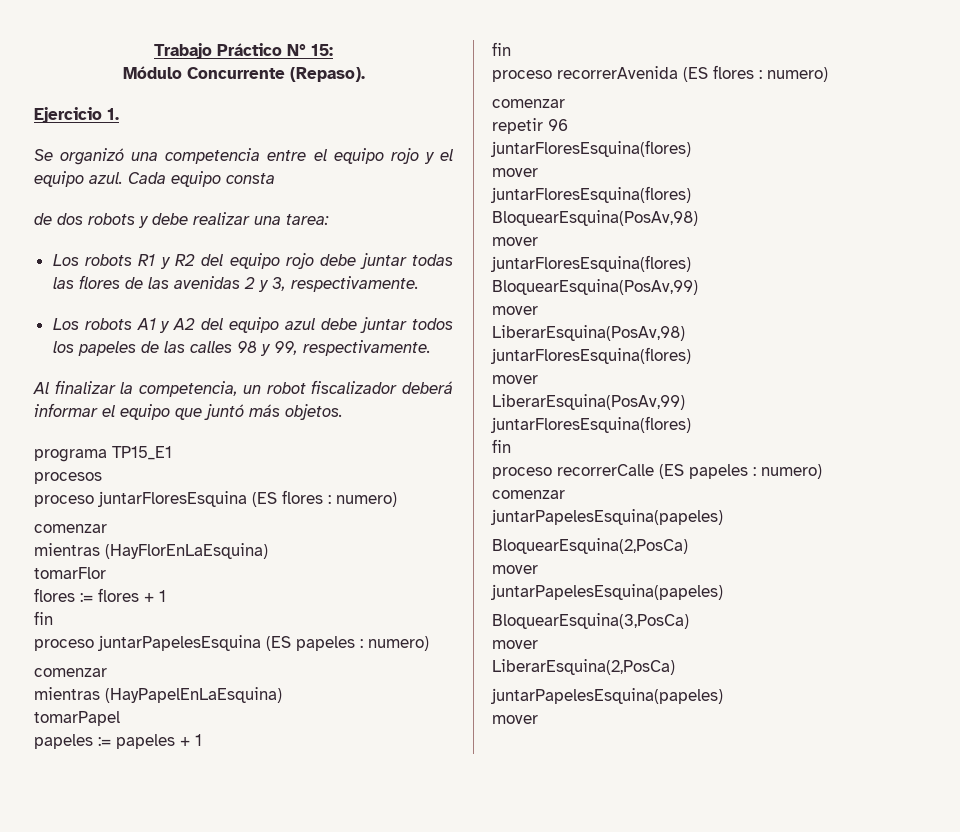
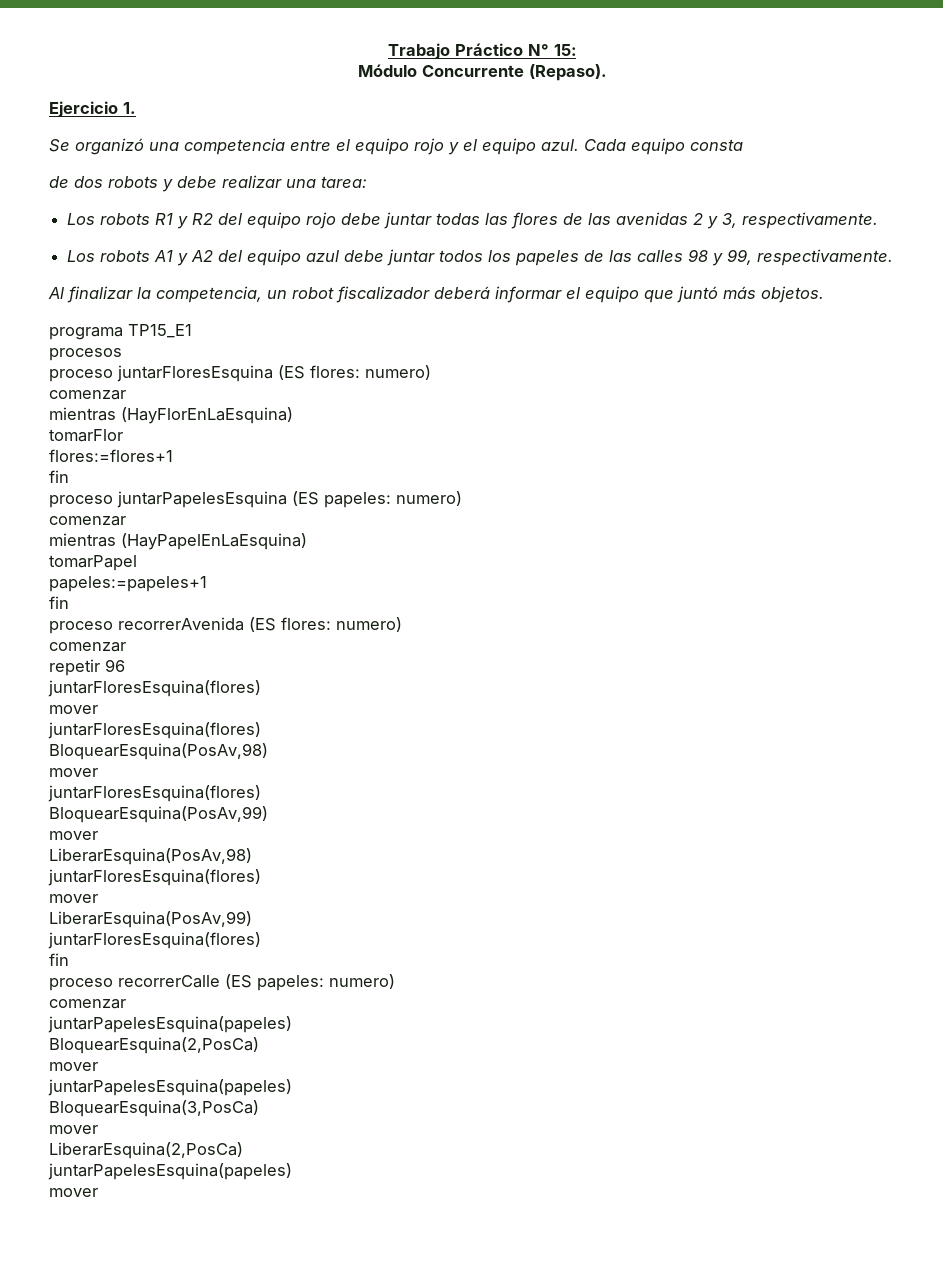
- proceso juntarFloresEsquina (ES flores : numero)
+ proceso juntarFloresEsquina (ES flores: numero)
- flores := flores + 1
+ flores:=flores+1
- proceso juntarPapelesEsquina (ES papeles : numero)
+ proceso juntarPapelesEsquina (ES papeles: numero)
- papeles := papeles + 1
+ papeles:=papeles+1
- proceso recorrerAvenida (ES flores : numero)
+ proceso recorrerAvenida (ES flores: numero)
- proceso recorrerCalle (ES papeles : numero)
+ proceso recorrerCalle (ES papeles: numero)

